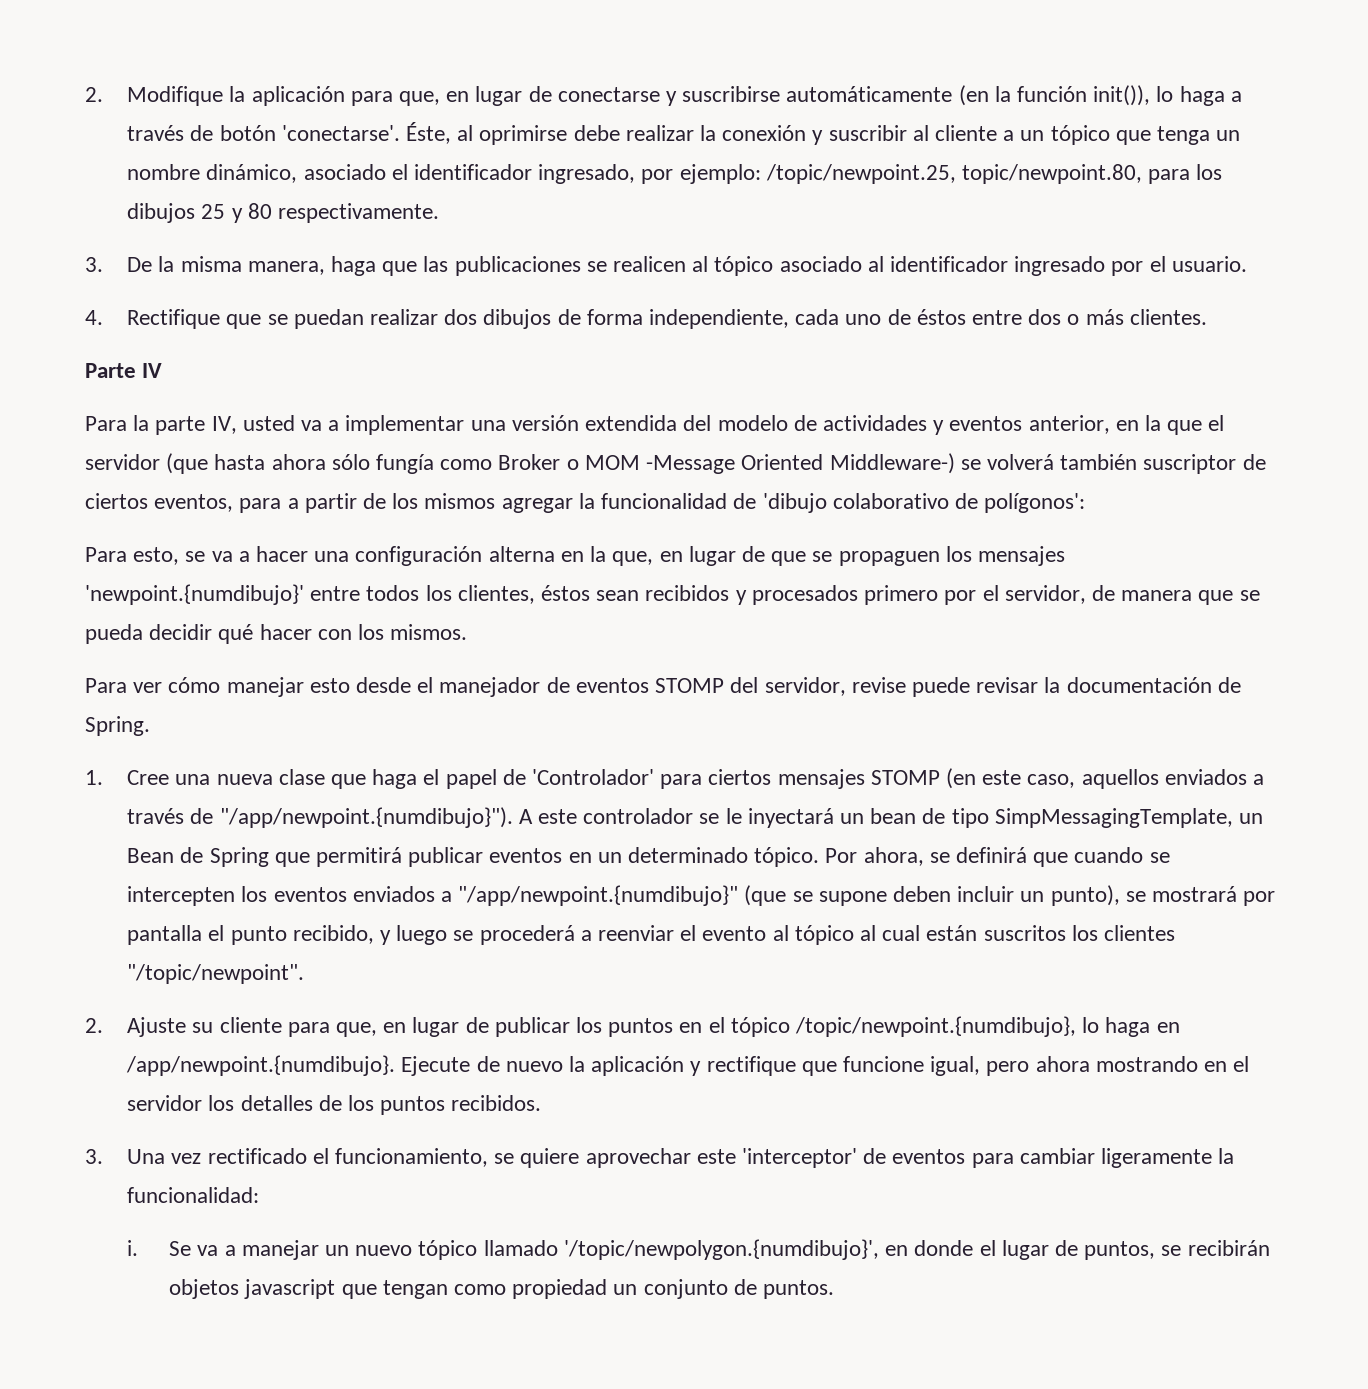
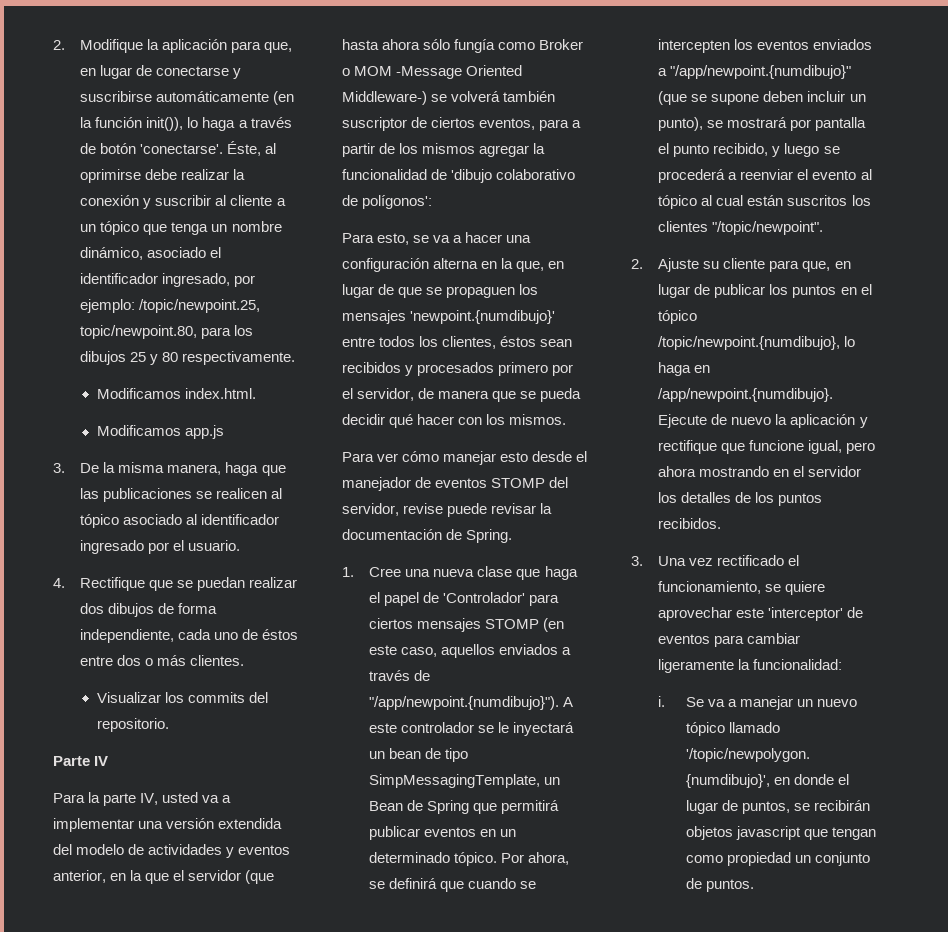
+ Modificamos index.html.
+ Modificamos app.js
+ Visualizar los commits del repositorio.

